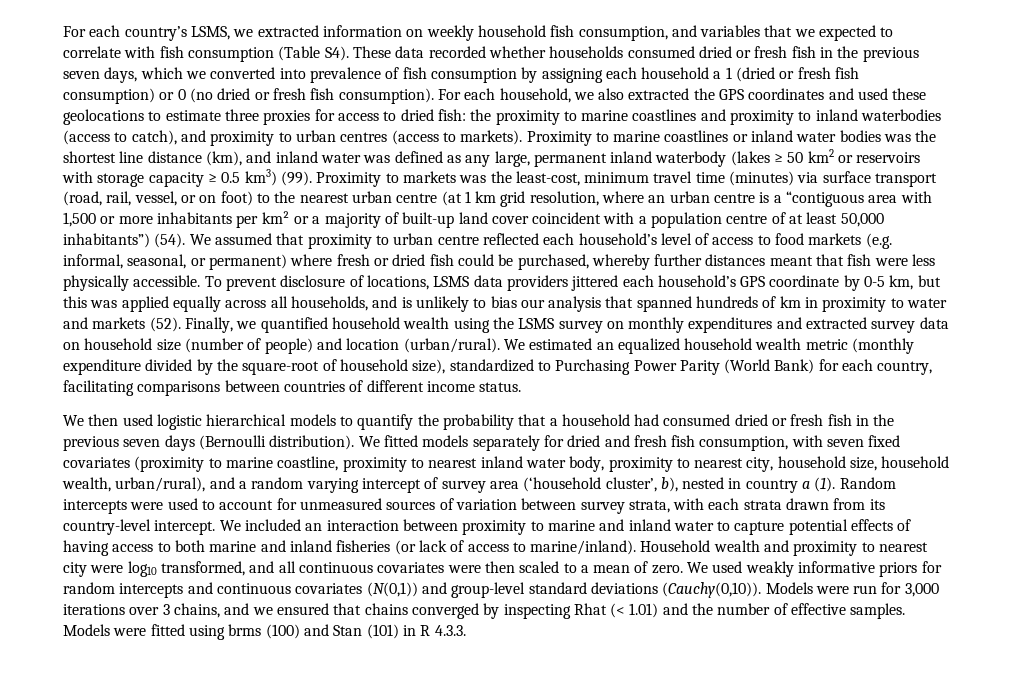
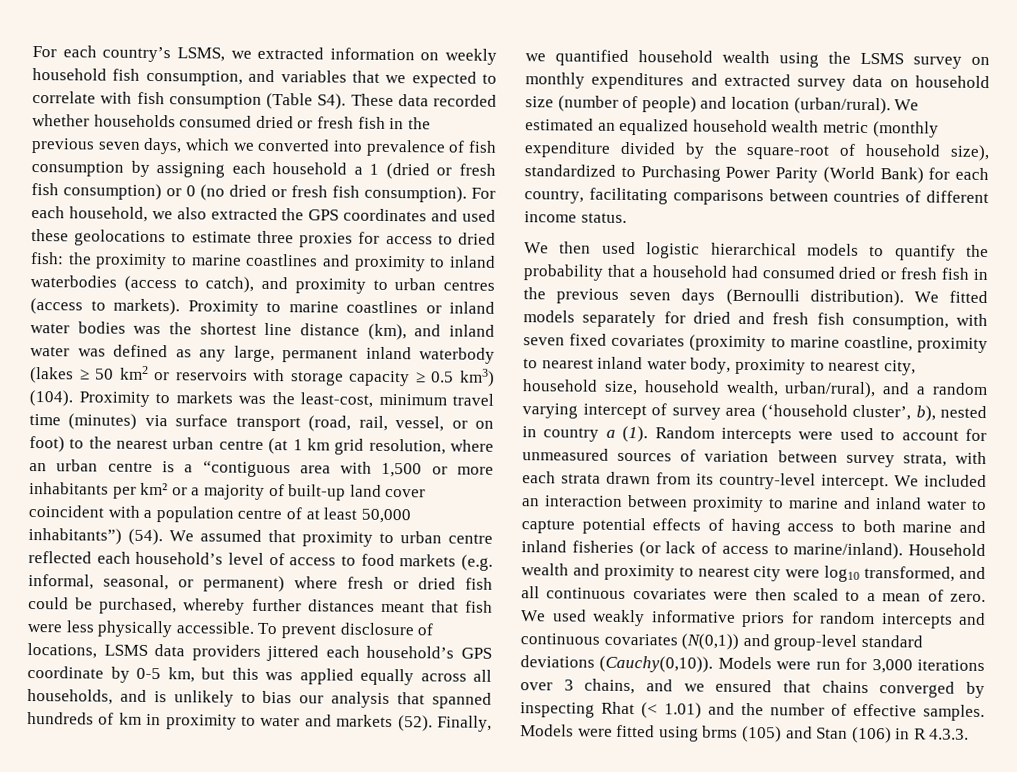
- Proximity to marine coastlines or inland water bodies was the shortest line distance (km), and inland water was defined as any large, permanent inland waterbody (lakes ≥ 50 km2 or reservoirs with storage capacity ≥ 0.5 km3) (99).
+ Proximity to marine coastlines or inland water bodies was the shortest line distance (km), and inland water was defined as any large, permanent inland waterbody (lakes ≥ 50 km2 or reservoirs with storage capacity ≥ 0.5 km3) (104).
- Models were fitted using brms (100) and Stan (101) in R 4.3.3.
+ Models were fitted using brms (105) and Stan (106) in R 4.3.3.

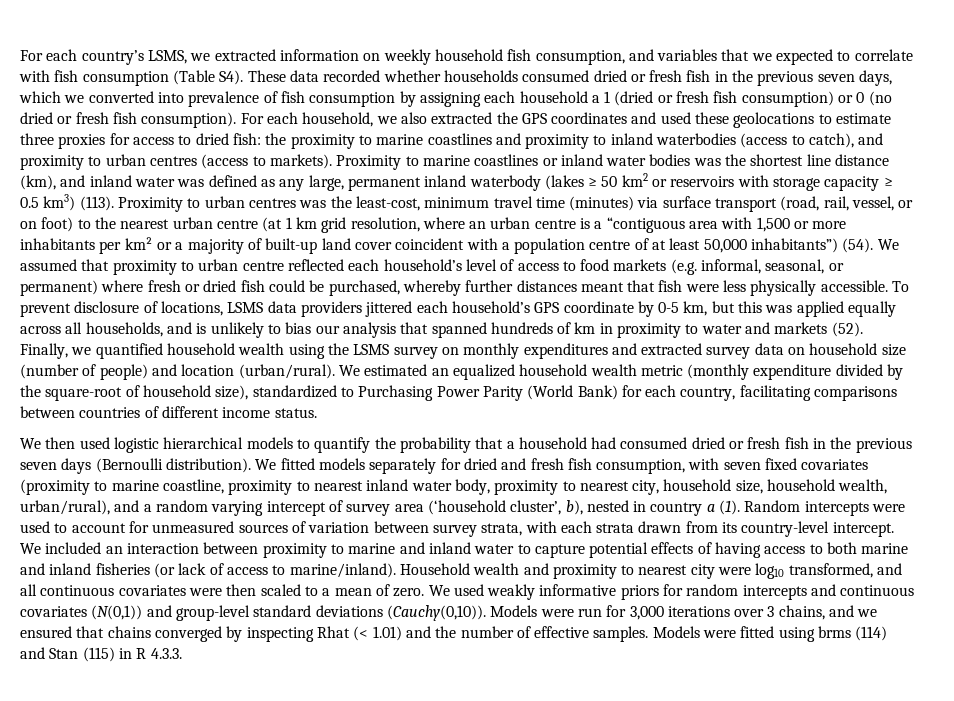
- Proximity to marine coastlines or inland water bodies was the shortest line distance (km), and inland water was defined as any large, permanent inland waterbody (lakes ≥ 50 km2 or reservoirs with storage capacity ≥ 0.5 km3) (104). Proximity to markets was the least-cost, minimum travel time (minutes) via surface transport (road, rail, vessel, or on foot) to the nearest urban centre (at 1 km grid resolution, where an urban centre is a “contiguous area with 1,500 or more inhabitants per km² or a majority of built-up land cover coincident with a population centre of at least 50,000 inhabitants”) (54).
+ Proximity to marine coastlines or inland water bodies was the shortest line distance (km), and inland water was defined as any large, permanent inland waterbody (lakes ≥ 50 km2 or reservoirs with storage capacity ≥ 0.5 km3) (113). Proximity to urban centres was the least-cost, minimum travel time (minutes) via surface transport (road, rail, vessel, or on foot) to the nearest urban centre (at 1 km grid resolution, where an urban centre is a “contiguous area with 1,500 or more inhabitants per km² or a majority of built-up land cover coincident with a population centre of at least 50,000 inhabitants”) (54).
- Models were fitted using brms (105) and Stan (106) in R 4.3.3.
+ Models were fitted using brms (114) and Stan (115) in R 4.3.3.

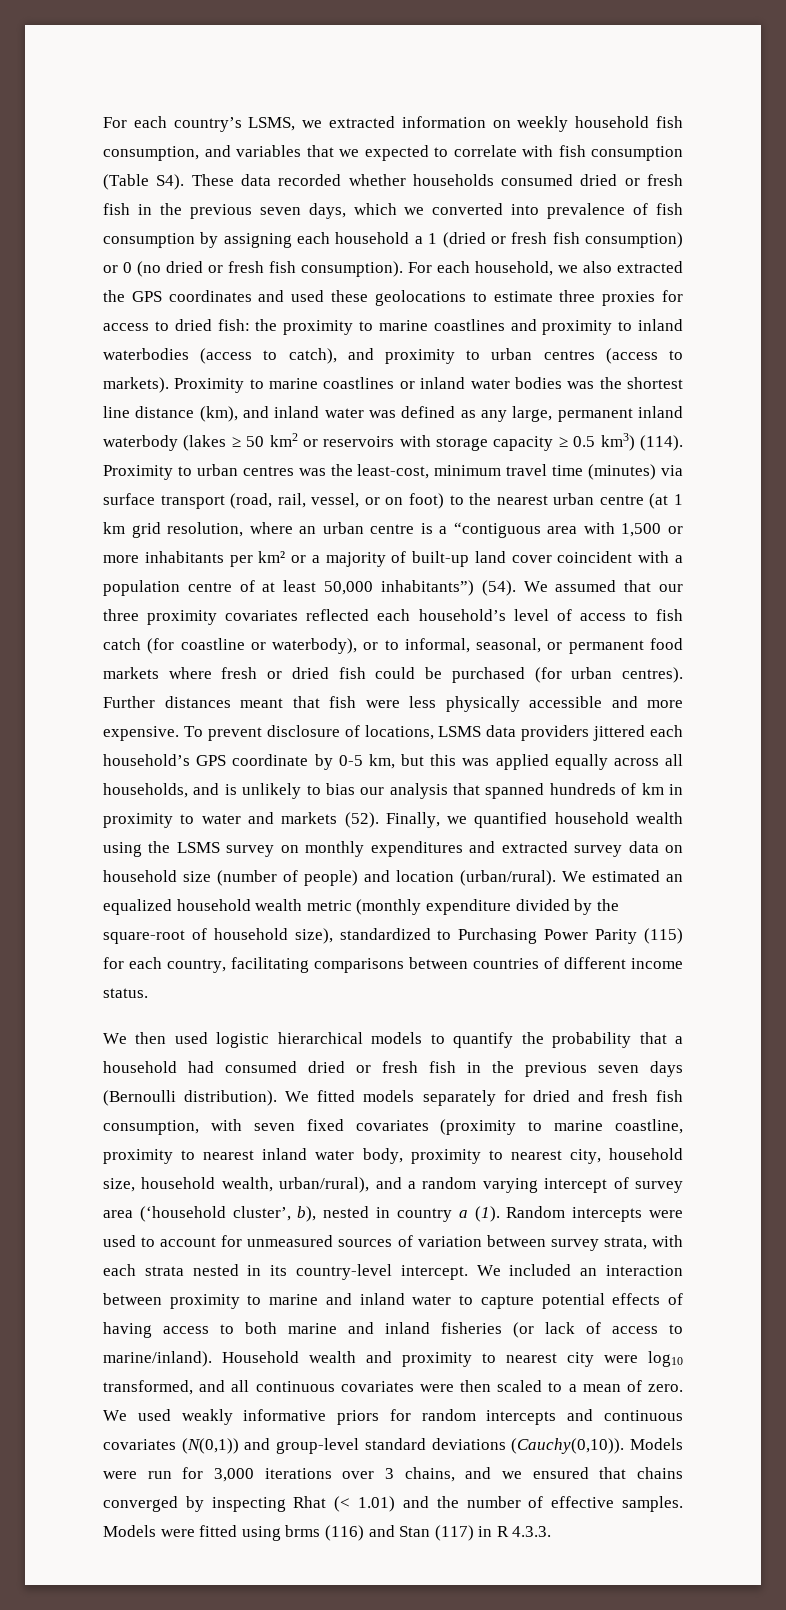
- Proximity to marine coastlines or inland water bodies was the shortest line distance (km), and inland water was defined as any large, permanent inland waterbody (lakes ≥ 50 km2 or reservoirs with storage capacity ≥ 0.5 km3) (113).
+ Proximity to marine coastlines or inland water bodies was the shortest line distance (km), and inland water was defined as any large, permanent inland waterbody (lakes ≥ 50 km2 or reservoirs with storage capacity ≥ 0.5 km3) (114).
- We assumed that proximity to urban centre reflected each household’s level of access to food markets (e.g. informal, seasonal, or permanent) where fresh or dried fish could be purchased, whereby further distances meant that fish were less physically accessible.
+ We assumed that our three proximity covariates reflected each household’s level of access to fish catch (for coastline or waterbody), or to informal, seasonal, or permanent food markets where fresh or dried fish could be purchased (for urban centres). Further distances meant that fish were less physically accessible and more expensive.
- We estimated an equalized household wealth metric (monthly expenditure divided by the square-root of household size), standardized to Purchasing Power Parity (World Bank) for each country, facilitating comparisons between countries of different income status.
+ We estimated an equalized household wealth metric (monthly expenditure divided by the square-root of household size), standardized to Purchasing Power Parity (115) for each country, facilitating comparisons between countries of different income status.
- Random intercepts were used to account for unmeasured sources of variation between survey strata, with each strata drawn from its country-level intercept.
+ Random intercepts were used to account for unmeasured sources of variation between survey strata, with each strata nested in its country-level intercept.
- Models were fitted using brms (114) and Stan (115) in R 4.3.3.
+ Models were fitted using brms (116) and Stan (117) in R 4.3.3.

